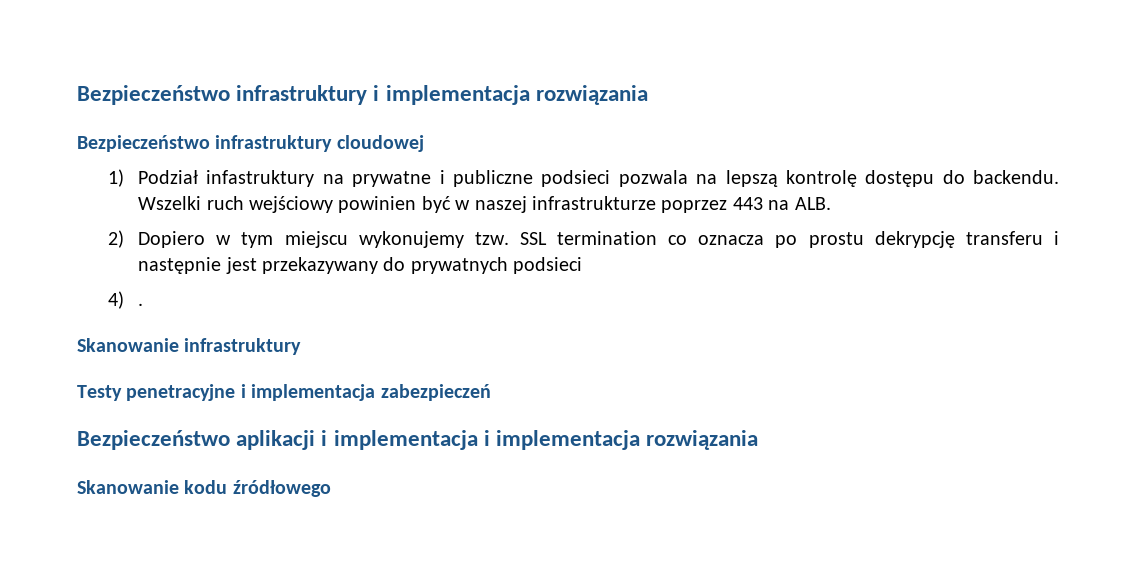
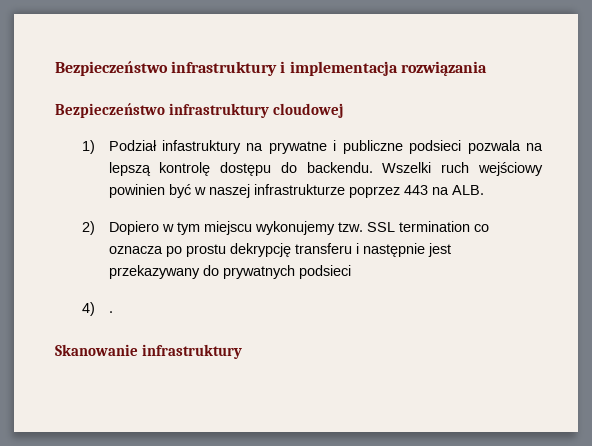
- Testy penetracyjne i implementacja zabezpieczeń
- Bezpieczeństwo aplikacji i implementacja i implementacja rozwiązania
- Skanowanie kodu źródłowego

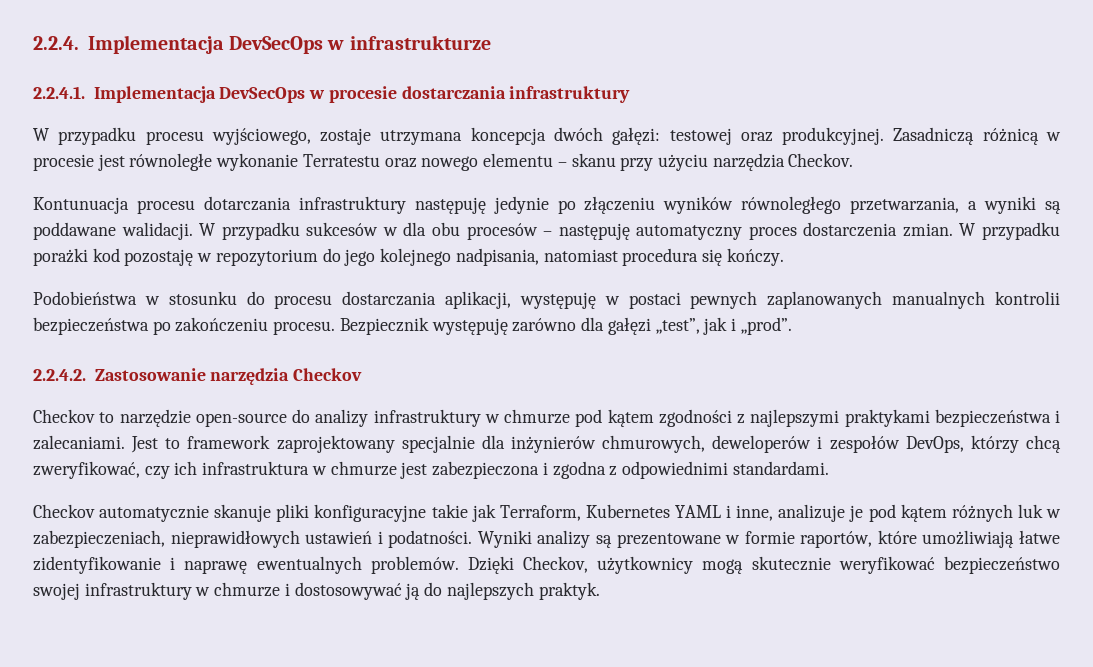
- Bezpieczeństwo infrastruktury i implementacja rozwiązania
- Bezpieczeństwo infrastruktury cloudowej
- 1) Podział infastruktury na prywatne i publiczne podsieci pozwala na lepszą kontrolę dostępu do backendu. Wszelki ruch wejściowy powinien być w naszej infrastrukturze poprzez 443 na ALB.
- 2) Dopiero w tym miejscu wykonujemy tzw. SSL termination co oznacza po prostu dekrypcję transferu i następnie jest przekazywany do prywatnych podsieci
- 4) .
- Skanowanie infrastruktury
+ 2.2.4. Implementacja DevSecOps w infrastrukturze
+ 2.2.4.1. Implementacja DevSecOps w procesie dostarczania infrastruktury
+ W przypadku procesu wyjściowego, zostaje utrzymana koncepcja dwóch gałęzi: testowej oraz produkcyjnej. Zasadniczą różnicą w procesie jest równoległe wykonanie Terratestu oraz nowego elementu – skanu przy użyciu narzędzia Checkov.
+ Kontunuacja procesu dotarczania infrastruktury następuję jedynie po złączeniu wyników równoległego przetwarzania, a wyniki są poddawane walidacji. W przypadku sukcesów w dla obu procesów – następuję automatyczny proces dostarczenia zmian. W przypadku porażki kod pozostaję w repozytorium do jego kolejnego nadpisania, natomiast procedura się kończy.
+ Podobieństwa w stosunku do procesu dostarczania aplikacji, występuję w postaci pewnych zaplanowanych manualnych kontrolii bezpieczeństwa po zakończeniu procesu. Bezpiecznik występuję zarówno dla gałęzi „test”, jak i „prod”.
+ 2.2.4.2. Zastosowanie narzędzia Checkov
+ Checkov to narzędzie open-source do analizy infrastruktury w chmurze pod kątem zgodności z najlepszymi praktykami bezpieczeństwa i zalecaniami. Jest to framework zaprojektowany specjalnie dla inżynierów chmurowych, deweloperów i zespołów DevOps, którzy chcą zweryfikować, czy ich infrastruktura w chmurze jest zabezpieczona i zgodna z odpowiednimi standardami.
+ Checkov automatycznie skanuje pliki konfiguracyjne takie jak Terraform, Kubernetes YAML i inne, analizuje je pod kątem różnych luk w zabezpieczeniach, nieprawidłowych ustawień i podatności. Wyniki analizy są prezentowane w formie raportów, które umożliwiają łatwe zidentyfikowanie i naprawę ewentualnych problemów. Dzięki Checkov, użytkownicy mogą skutecznie weryfikować bezpieczeństwo swojej infrastruktury w chmurze i dostosowywać ją do najlepszych praktyk.

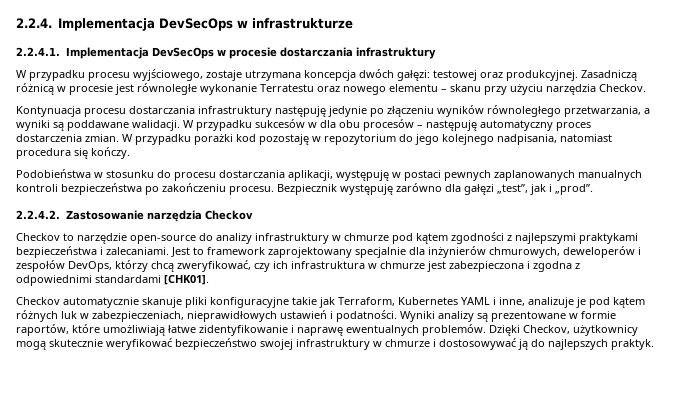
- Kontunuacja procesu dotarczania infrastruktury następuję jedynie po złączeniu wyników równoległego przetwarzania, a wyniki są poddawane walidacji.
+ Kontynuacja procesu dostarczania infrastruktury następuję jedynie po złączeniu wyników równoległego przetwarzania, a wyniki są poddawane walidacji.
- Podobieństwa w stosunku do procesu dostarczania aplikacji, występuję w postaci pewnych zaplanowanych manualnych kontrolii bezpieczeństwa po zakończeniu procesu.
+ Podobieństwa w stosunku do procesu dostarczania aplikacji, występuję w postaci pewnych zaplanowanych manualnych kontroli bezpieczeństwa po zakończeniu procesu.
- Jest to framework zaprojektowany specjalnie dla inżynierów chmurowych, deweloperów i zespołów DevOps, którzy chcą zweryfikować, czy ich infrastruktura w chmurze jest zabezpieczona i zgodna z odpowiednimi standardami.
+ Jest to framework zaprojektowany specjalnie dla inżynierów chmurowych, deweloperów i zespołów DevOps, którzy chcą zweryfikować, czy ich infrastruktura w chmurze jest zabezpieczona i zgodna z odpowiednimi standardami [CHK01].

